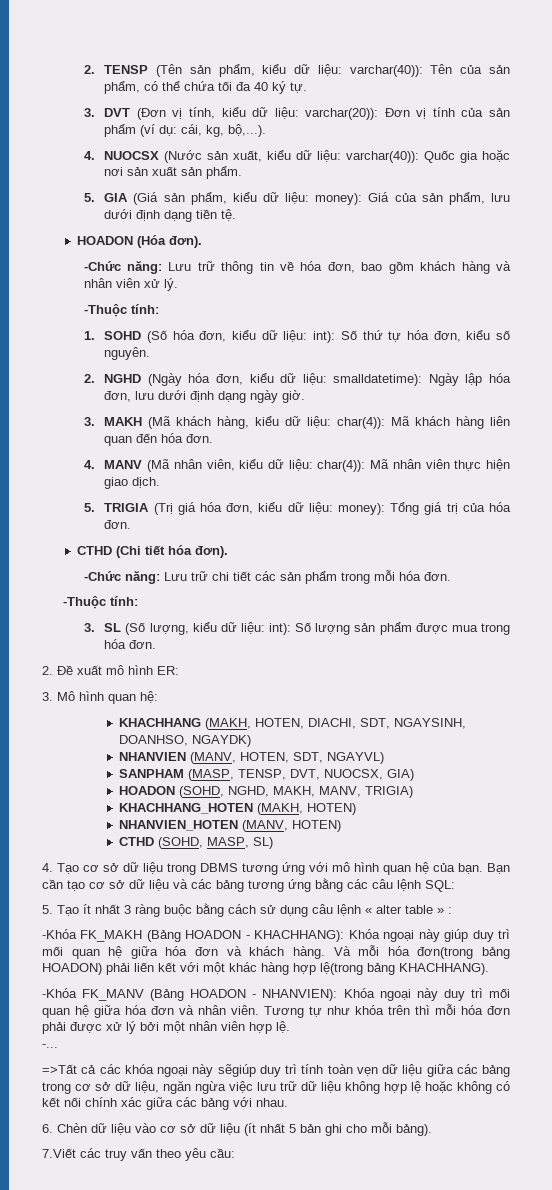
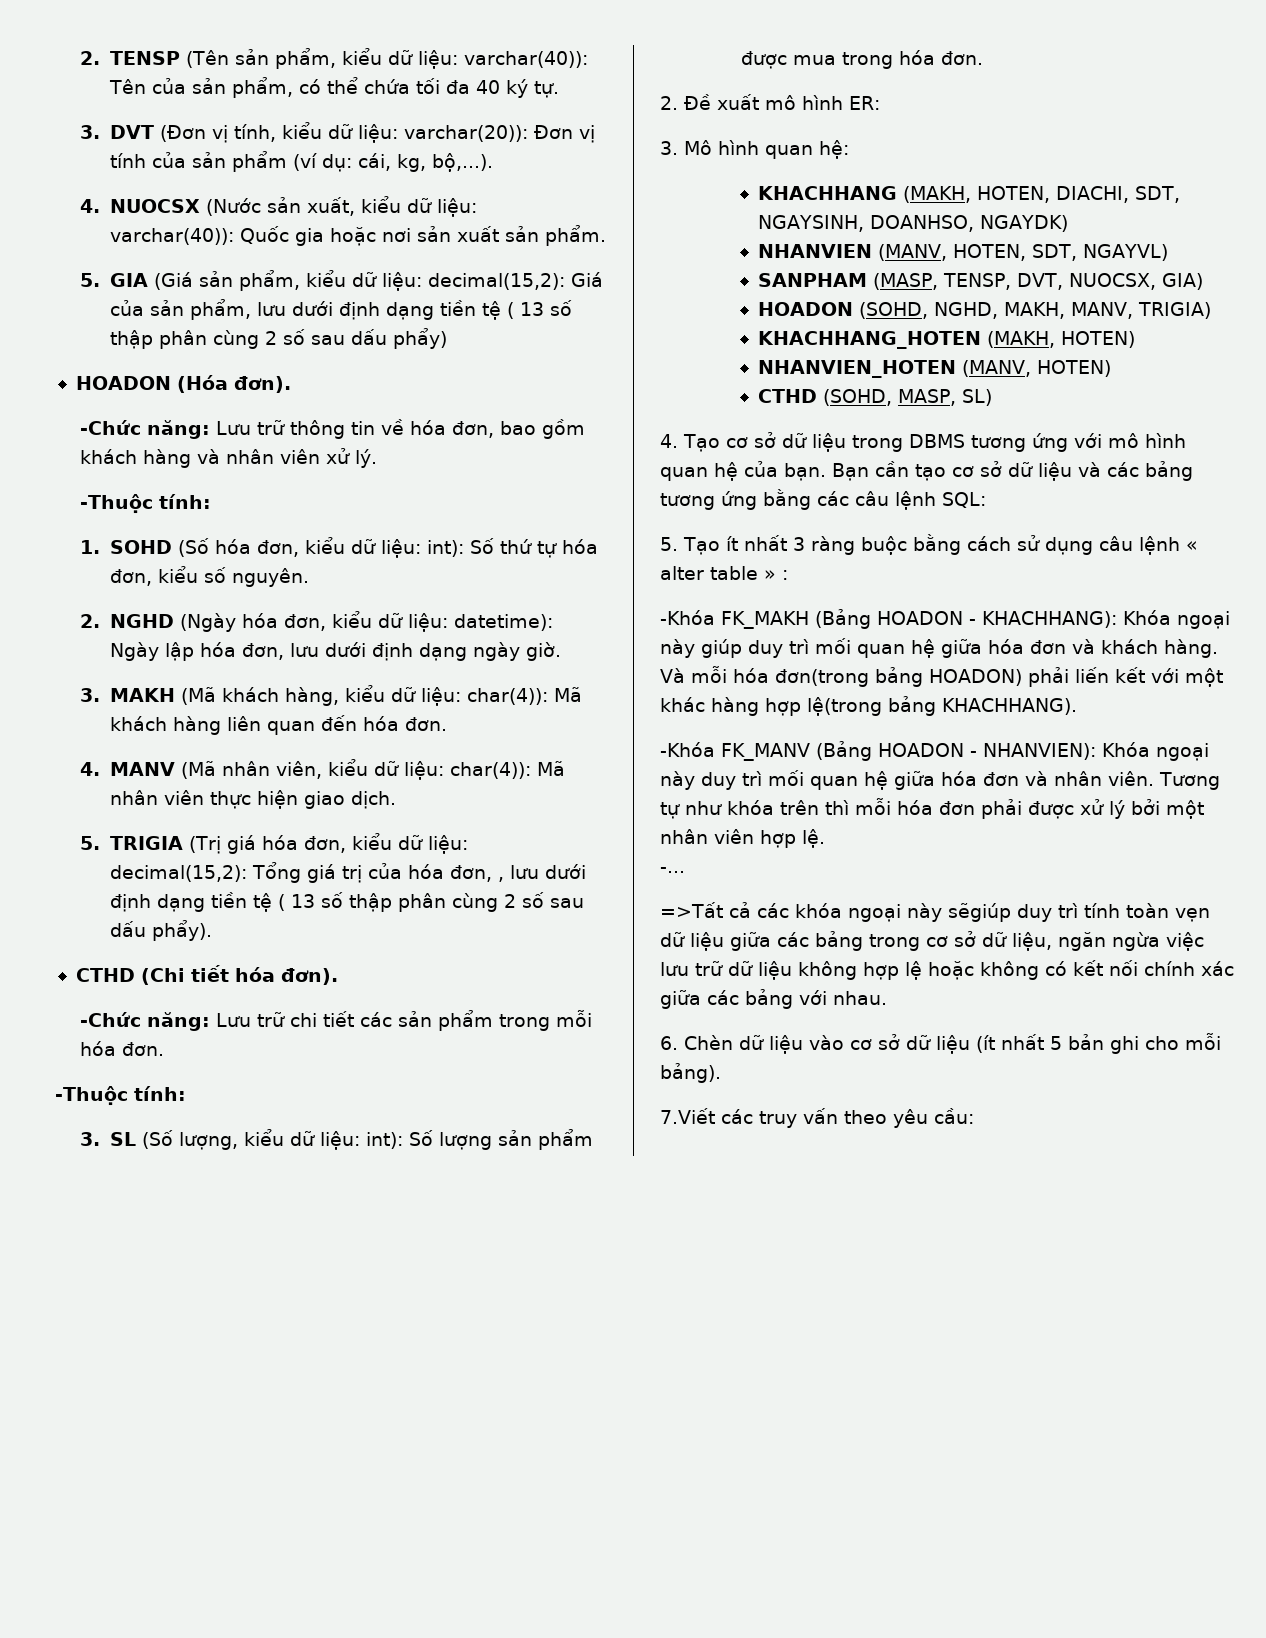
- 5. GIA (Giá sản phẩm, kiểu dữ liệu: money): Giá của sản phẩm, lưu dưới định dạng tiền tệ.
+ 5. GIA (Giá sản phẩm, kiểu dữ liệu: decimal(15,2): Giá của sản phẩm, lưu dưới định dạng tiền tệ ( 13 số thập phân cùng 2 số sau dấu phẩy)
- 2. NGHD (Ngày hóa đơn, kiểu dữ liệu: smalldatetime): Ngày lập hóa đơn, lưu dưới định dạng ngày giờ.
+ 2. NGHD (Ngày hóa đơn, kiểu dữ liệu: datetime): Ngày lập hóa đơn, lưu dưới định dạng ngày giờ.
- 5. TRIGIA (Trị giá hóa đơn, kiểu dữ liệu: money): Tổng giá trị của hóa đơn.
+ 5. TRIGIA (Trị giá hóa đơn, kiểu dữ liệu: decimal(15,2): Tổng giá trị của hóa đơn, , lưu dưới định dạng tiền tệ ( 13 số thập phân cùng 2 số sau dấu phẩy).

